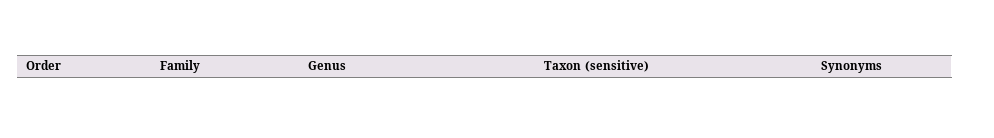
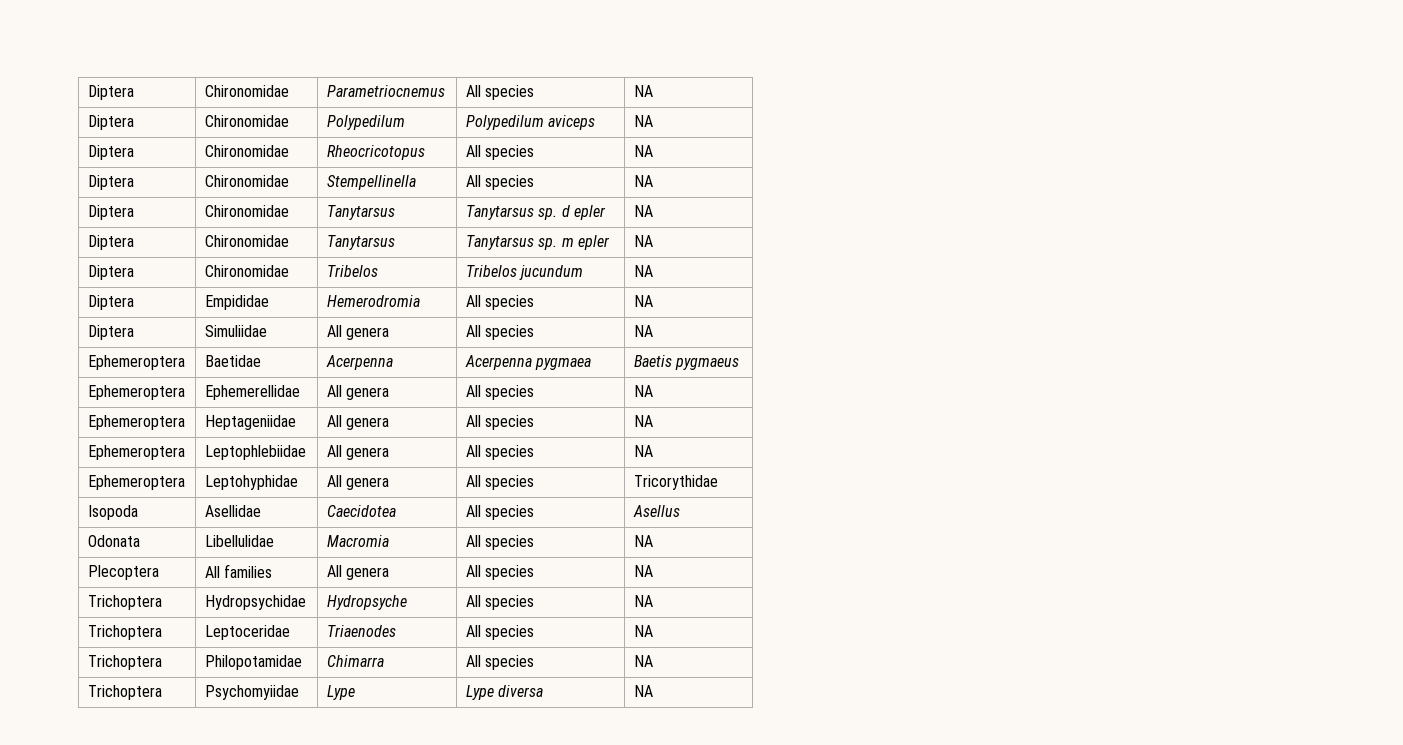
- Order | Family | Genus | Taxon (sensitive) | Synonyms
+ Diptera | Chironomidae | Parametriocnemus | All species | NA
+ Diptera | Chironomidae | Polypedilum | Polypedilum aviceps | NA
+ Diptera | Chironomidae | Rheocricotopus | All species | NA
+ Diptera | Chironomidae | Stempellinella | All species | NA
+ Diptera | Chironomidae | Tanytarsus | Tanytarsus sp. d epler | NA
+ Diptera | Chironomidae | Tanytarsus | Tanytarsus sp. m epler | NA
+ Diptera | Chironomidae | Tribelos | Tribelos jucundum | NA
+ Diptera | Empididae | Hemerodromia | All species | NA
+ Diptera | Simuliidae | All genera | All species | NA
+ Ephemeroptera | Baetidae | Acerpenna | Acerpenna pygmaea | Baetis pygmaeus
+ Ephemeroptera | Ephemerellidae | All genera | All species | NA
+ Ephemeroptera | Heptageniidae | All genera | All species | NA
+ Ephemeroptera | Leptophlebiidae | All genera | All species | NA
+ Ephemeroptera | Leptohyphidae | All genera | All species | Tricorythidae
+ Isopoda | Asellidae | Caecidotea | All species | Asellus
+ Odonata | Libellulidae | Macromia | All species | NA
+ Plecoptera | All families | All genera | All species | NA
+ Trichoptera | Hydropsychidae | Hydropsyche | All species | NA
+ Trichoptera | Leptoceridae | Triaenodes | All species | NA
+ Trichoptera | Philopotamidae | Chimarra | All species | NA
+ Trichoptera | Psychomyiidae | Lype | Lype diversa | NA

